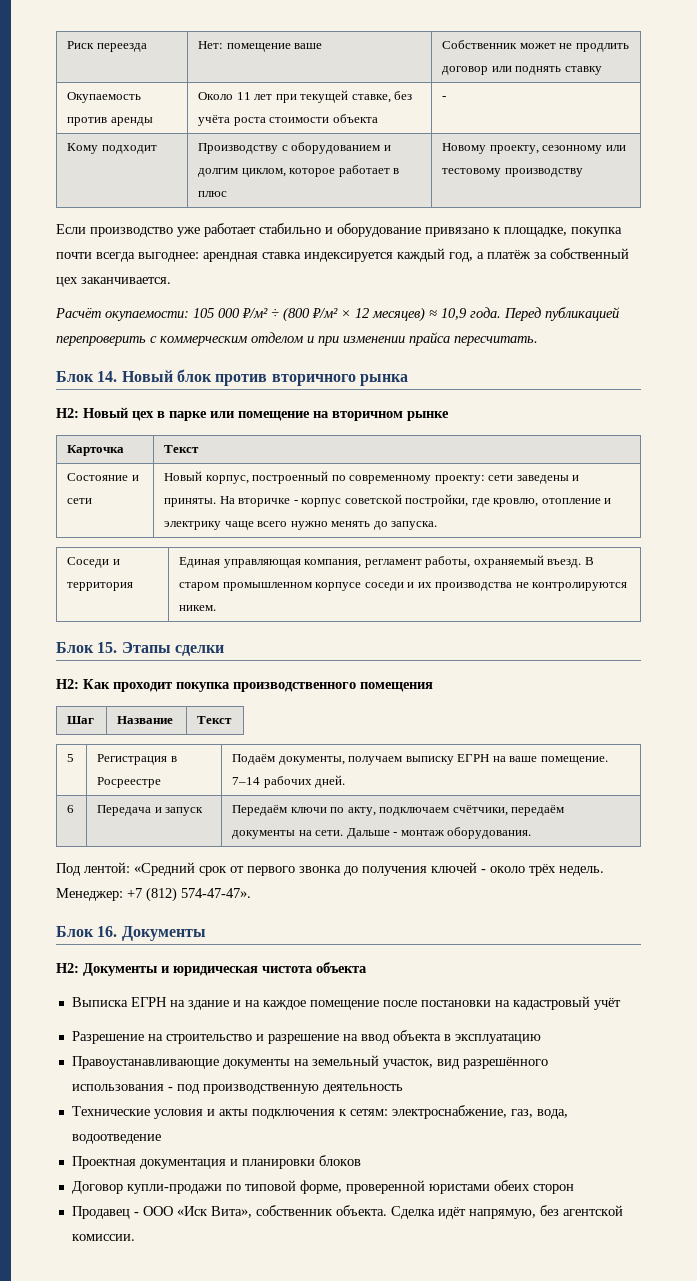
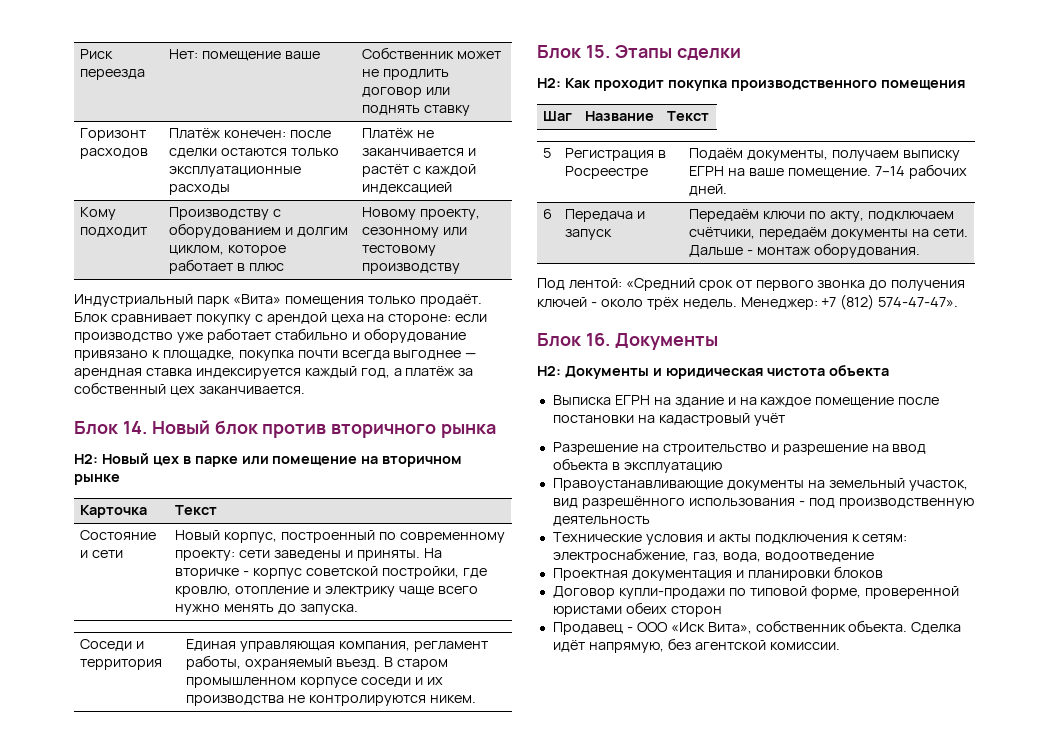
- Окупаемость против аренды | Около 11 лет при текущей ставке, без учёта роста стоимости объекта | -
+ Горизонт расходов | Платёж конечен: после сделки остаются только эксплуатационные расходы | Платёж не заканчивается и растёт с каждой индексацией
- Если производство уже работает стабильно и оборудование привязано к площадке, покупка почти всегда выгоднее: арендная ставка индексируется каждый год, а платёж за собственный цех заканчивается.
+ Индустриальный парк «Вита» помещения только продаёт. Блок сравнивает покупку с арендой цеха на стороне: если производство уже работает стабильно и оборудование привязано к площадке, покупка почти всегда выгоднее — арендная ставка индексируется каждый год, а платёж за собственный цех заканчивается.
- Расчёт окупаемости: 105 000 ₽/м² ÷ (800 ₽/м² × 12 месяцев) ≈ 10,9 года. Перед публикацией перепроверить с коммерческим отделом и при изменении прайса пересчитать.

